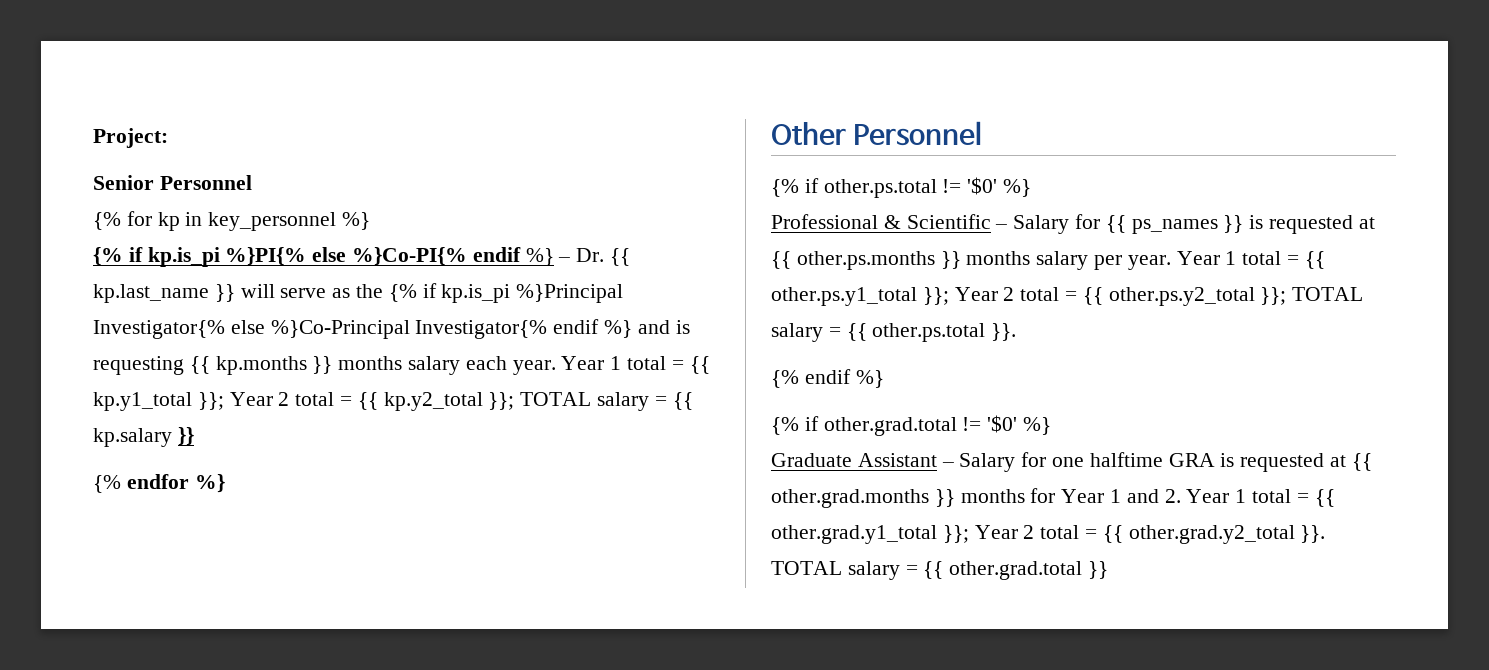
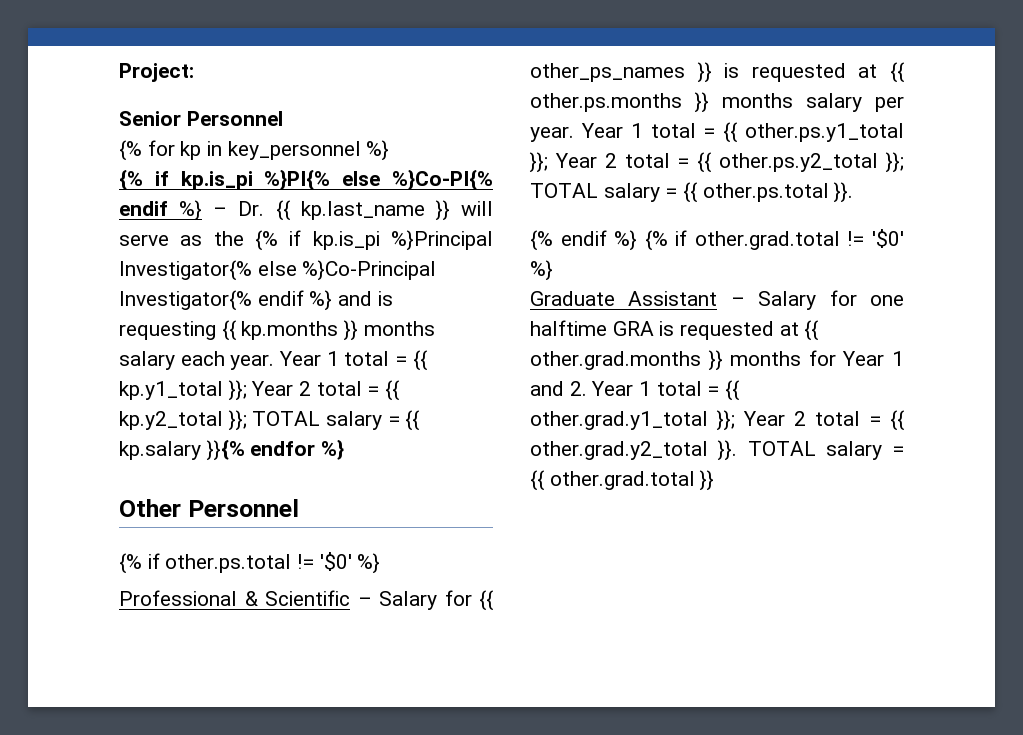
- Year 1 total = {{ kp.y1_total }}; Year 2 total = {{ kp.y2_total }}; TOTAL salary = {{ kp.salary }}
- {% endfor %}
+ Year 1 total = {{ kp.y1_total }}; Year 2 total = {{ kp.y2_total }}; TOTAL salary = {{ kp.salary }}{% endfor %}
- Professional & Scientific – Salary for {{ ps_names }} is requested at {{ other.ps.months }} months salary per year.
+ Professional & Scientific – Salary for {{ other_ps_names }} is requested at {{ other.ps.months }} months salary per year.
- {% endif %}
- {% if other.grad.total != '$0' %}
+ {% endif %} {% if other.grad.total != '$0' %}

